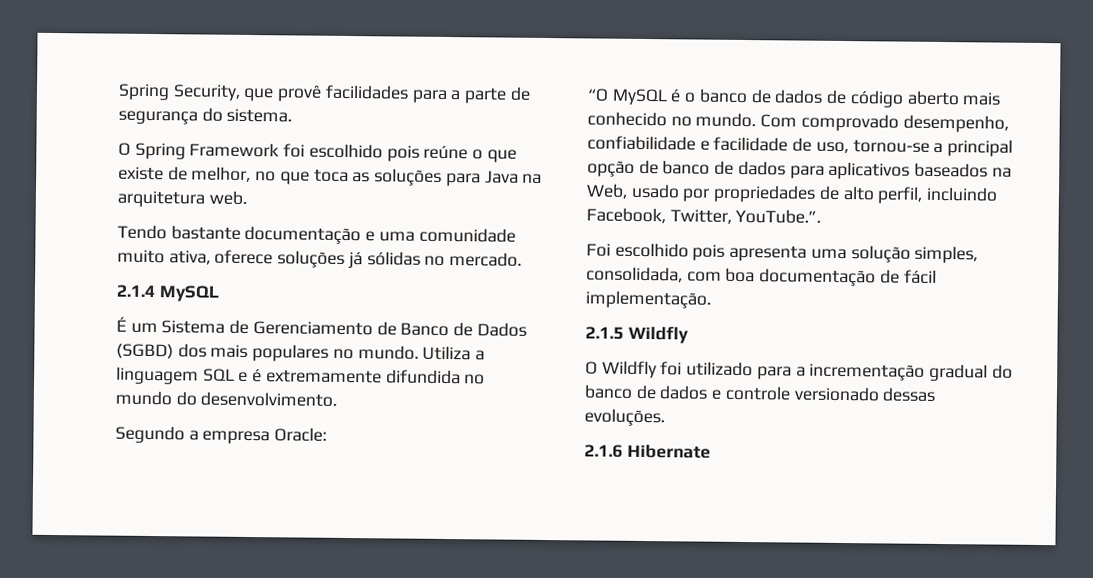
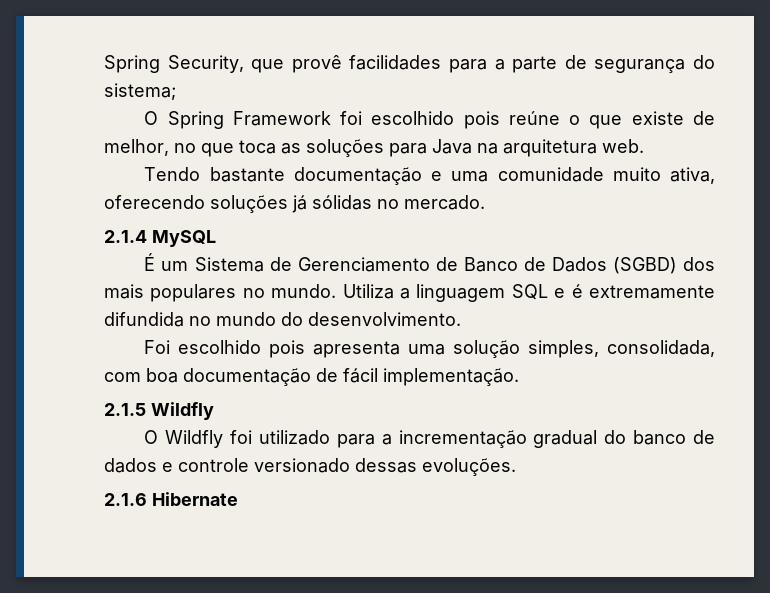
- Spring Security, que provê facilidades para a parte de segurança do sistema.
+ Spring Security, que provê facilidades para a parte de segurança do sistema;
- Tendo bastante documentação e uma comunidade muito ativa, oferece soluções já sólidas no mercado.
+ Tendo bastante documentação e uma comunidade muito ativa, oferecendo soluções já sólidas no mercado.
- Segundo a empresa Oracle:
- “O MySQL é o banco de dados de código aberto mais conhecido no mundo. Com comprovado desempenho, confiabilidade e facilidade de uso, tornou-se a principal opção de banco de dados para aplicativos baseados na Web, usado por propriedades de alto perfil, incluindo Facebook, Twitter, YouTube.”.

